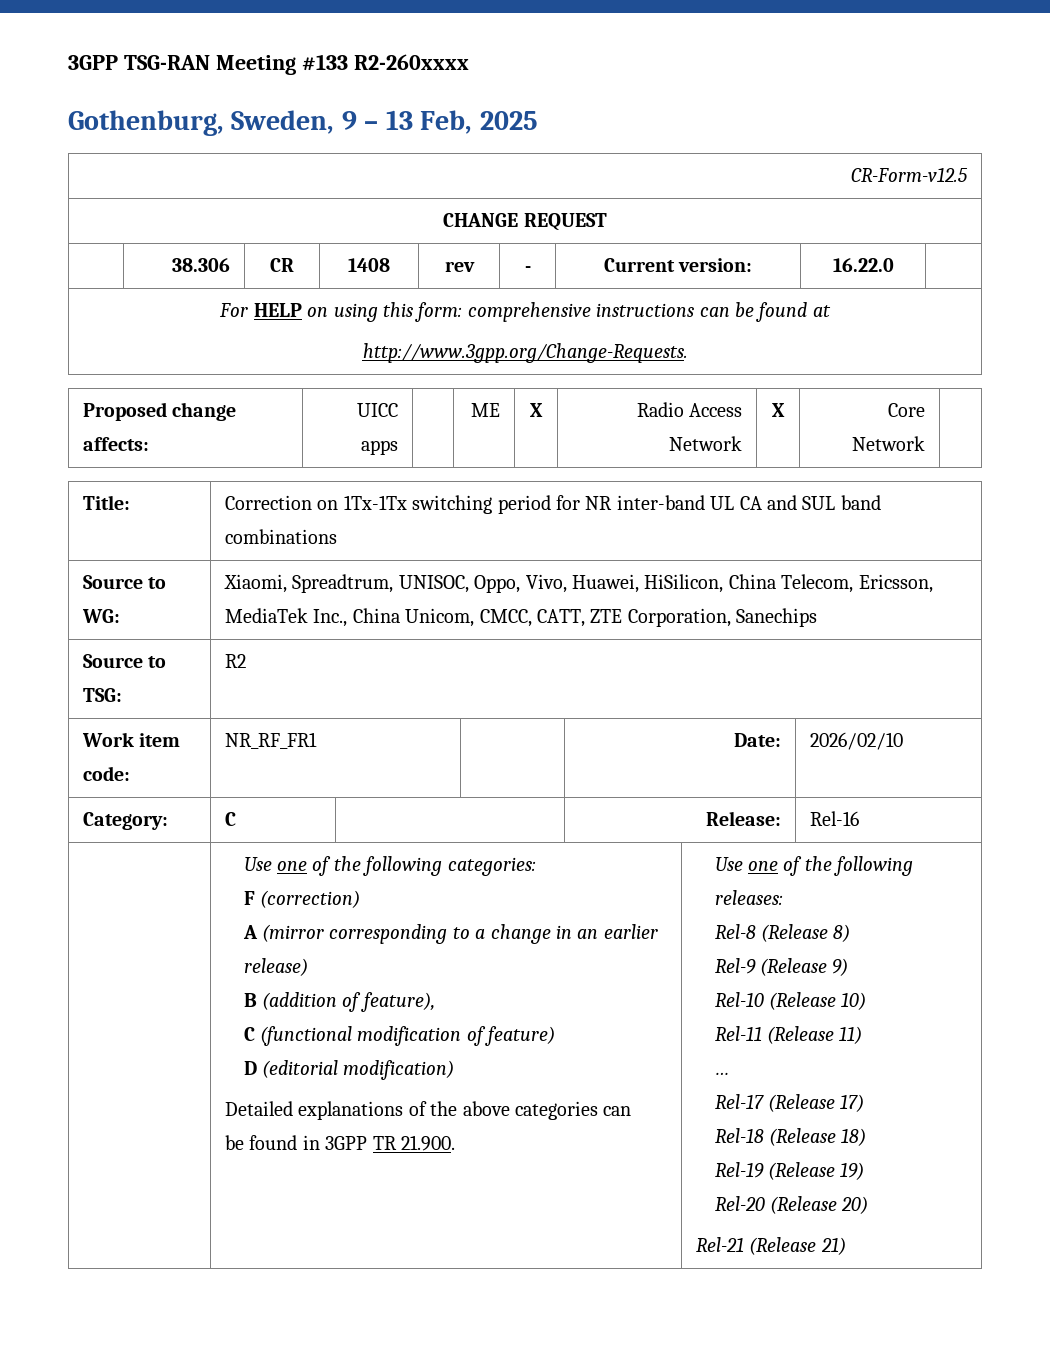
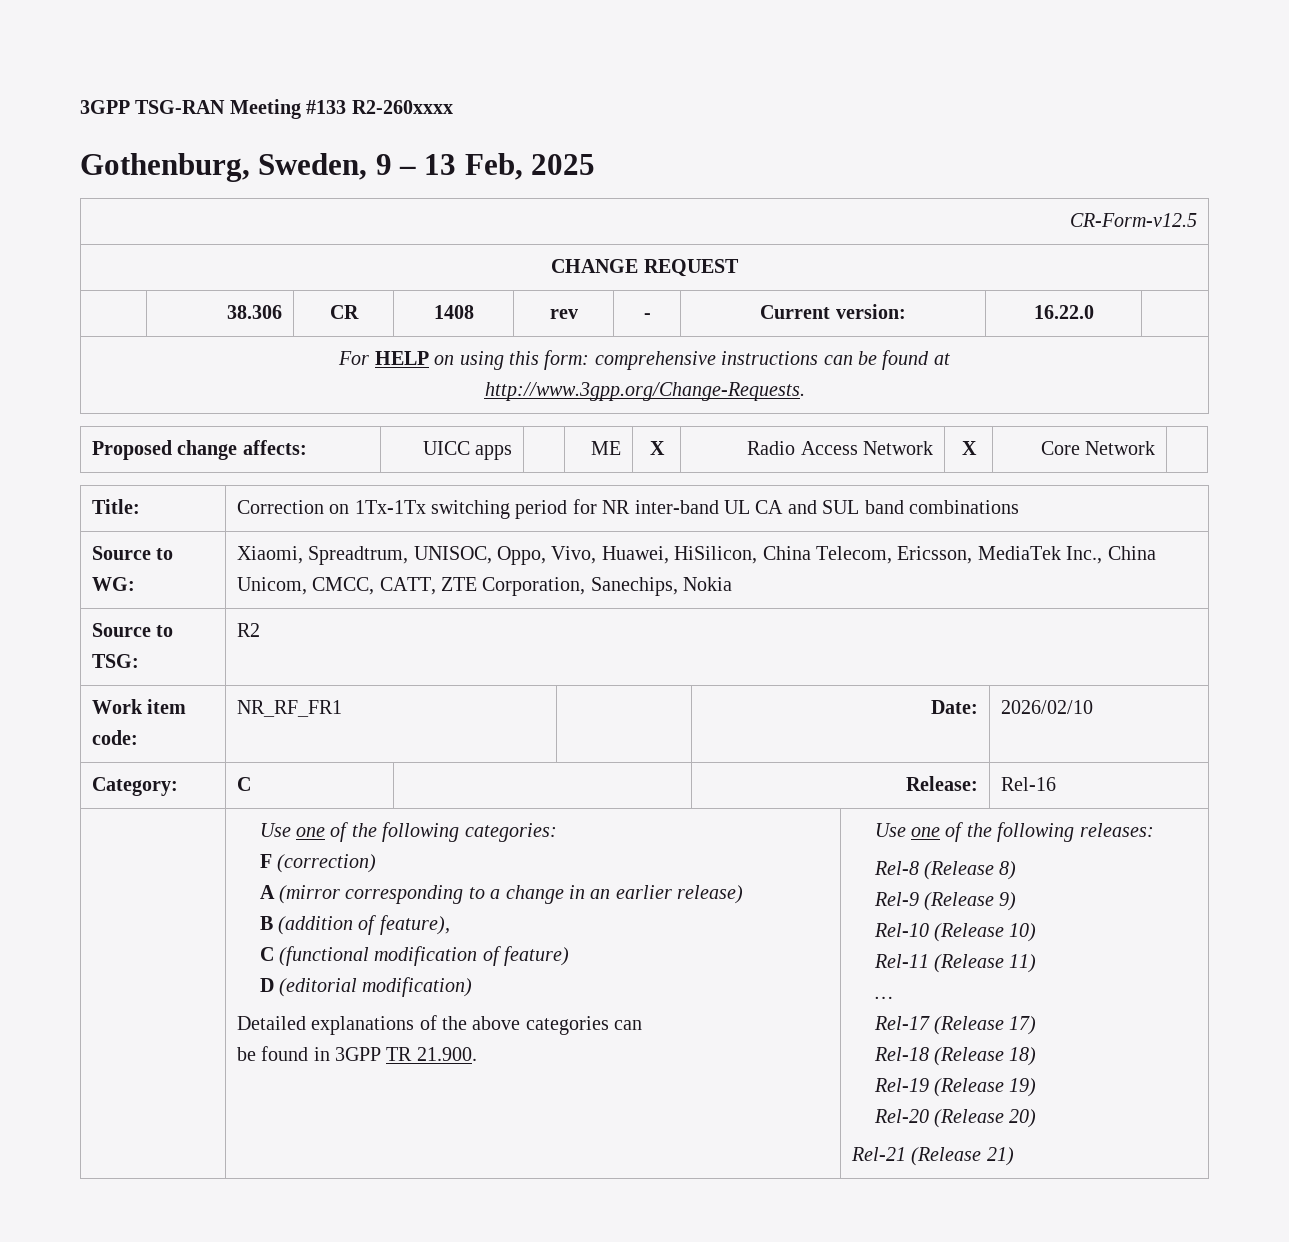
- Source to WG: | Xiaomi, Spreadtrum, UNISOC, Oppo, Vivo, Huawei, HiSilicon, China Telecom, Ericsson, MediaTek Inc., China Unicom, CMCC, CATT, ZTE Corporation, Sanechips
+ Source to WG: | Xiaomi, Spreadtrum, UNISOC, Oppo, Vivo, Huawei, HiSilicon, China Telecom, Ericsson, MediaTek Inc., China Unicom, CMCC, CATT, ZTE Corporation, Sanechips, Nokia

